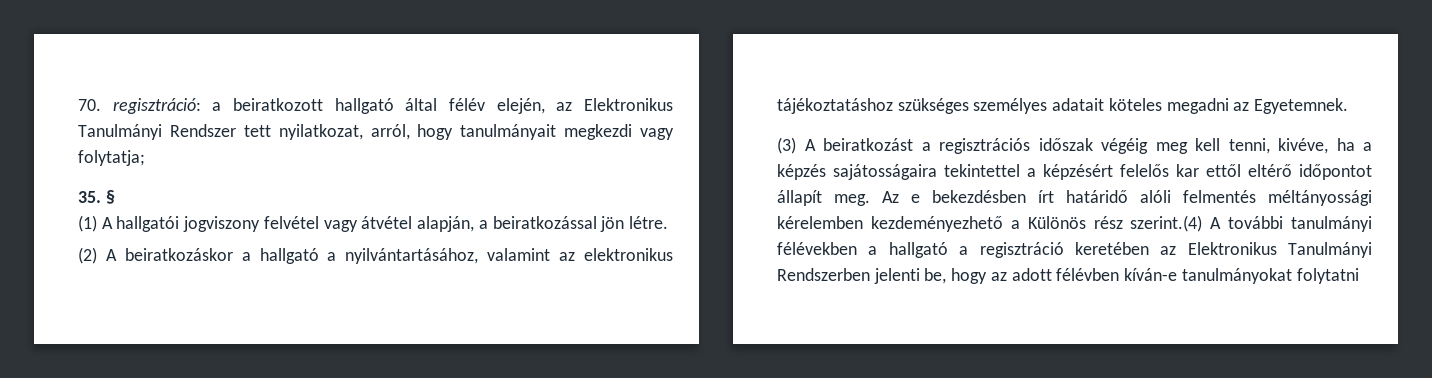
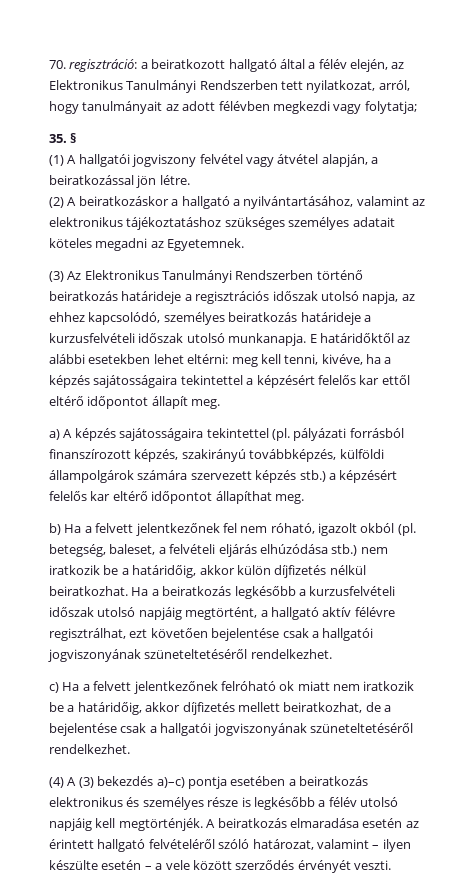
- 70. regisztráció: a beiratkozott hallgató által félév elején, az Elektronikus Tanulmányi Rendszer tett nyilatkozat, arról, hogy tanulmányait megkezdi vagy folytatja;
+ 70. regisztráció: a beiratkozott hallgató által a félév elején, az Elektronikus Tanulmányi Rendszerben tett nyilatkozat, arról, hogy tanulmányait az adott félévben megkezdi vagy folytatja;
- (3) A beiratkozást a regisztrációs időszak végéig meg kell tenni, kivéve, ha a képzés sajátosságaira tekintettel a képzésért felelős kar ettől eltérő időpontot állapít meg. Az e bekezdésben írt határidő alóli felmentés méltányossági kérelemben kezdeményezhető a Különös rész szerint.(4) A további tanulmányi félévekben a hallgató a regisztráció keretében az Elektronikus Tanulmányi Rendszerben jelenti be, hogy az adott félévben kíván-e tanulmányokat folytatni
+ (3) Az Elektronikus Tanulmányi Rendszerben történő beiratkozás határideje a regisztrációs időszak utolsó napja, az ehhez kapcsolódó, személyes beiratkozás határideje a kurzusfelvételi időszak utolsó munkanapja. E határidőktől az alábbi esetekben lehet eltérni: meg kell tenni, kivéve, ha a képzés sajátosságaira tekintettel a képzésért felelős kar ettől eltérő időpontot állapít meg.
+ a) A képzés sajátosságaira tekintettel (pl. pályázati forrásból finanszírozott képzés, szakirányú továbbképzés, külföldi állampolgárok számára szervezett képzés stb.) a képzésért felelős kar eltérő időpontot állapíthat meg.
+ b) Ha a felvett jelentkezőnek fel nem róható, igazolt okból (pl. betegség, baleset, a felvételi eljárás elhúzódása stb.) nem iratkozik be a határidőig, akkor külön díjfizetés nélkül beiratkozhat. Ha a beiratkozás legkésőbb a kurzusfelvételi időszak utolsó napjáig megtörtént, a hallgató aktív félévre regisztrálhat, ezt követően bejelentése csak a hallgatói jogviszonyának szüneteltetéséről rendelkezhet.
+ c) Ha a felvett jelentkezőnek felróható ok miatt nem iratkozik be a határidőig, akkor díjfizetés mellett beiratkozhat, de a bejelentése csak a hallgatói jogviszonyának szüneteltetéséről rendelkezhet.
+ (4) A (3) bekezdés a)–c) pontja esetében a beiratkozás elektronikus és személyes része is legkésőbb a félév utolsó napjáig kell megtörténjék. A beiratkozás elmaradása esetén az érintett hallgató felvételéről szóló határozat, valamint – ilyen készülte esetén – a vele között szerződés érvényét veszti.

